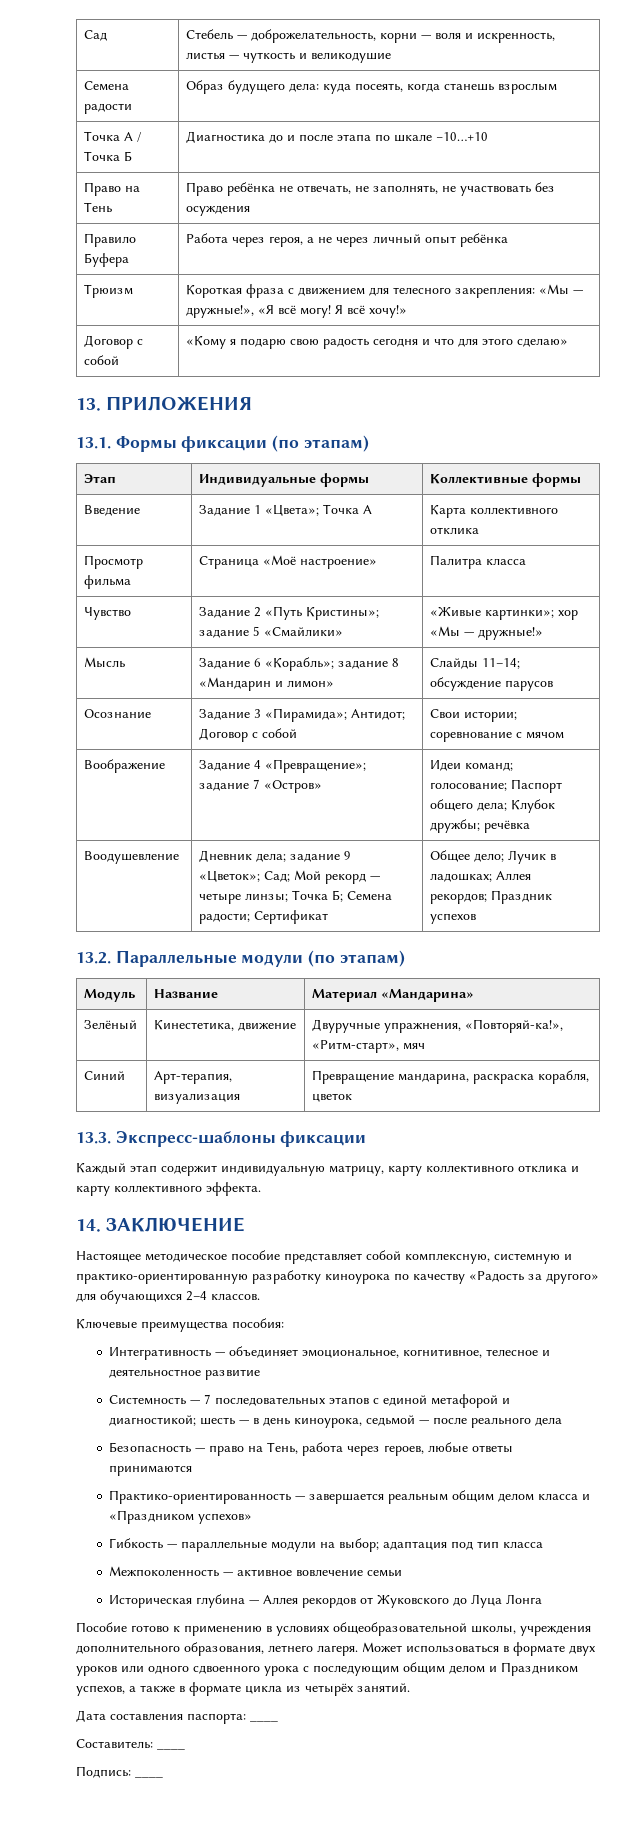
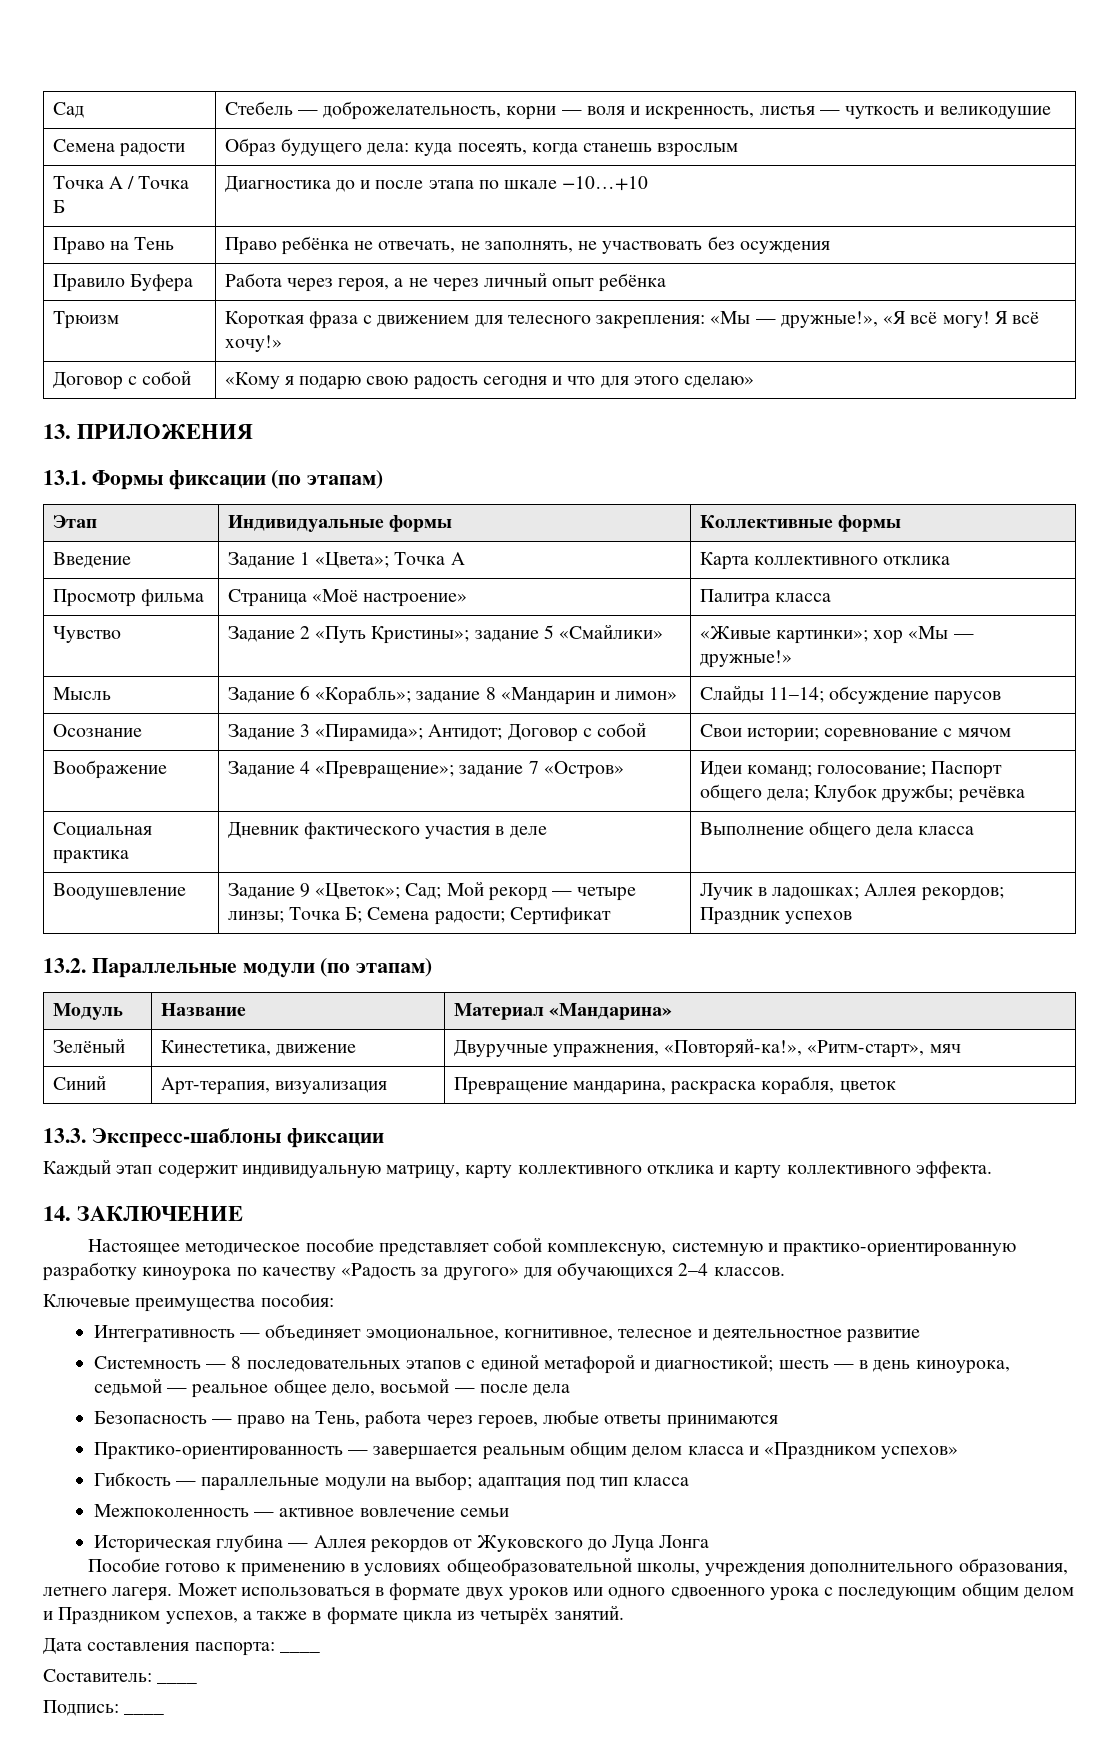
- Воодушевление | Дневник дела; задание 9 «Цветок»; Сад; Мой рекорд — четыре линзы; Точка Б; Семена радости; Сертификат | Общее дело; Лучик в ладошках; Аллея рекордов; Праздник успехов
+ Социальная практика | Дневник фактического участия в деле | Выполнение общего дела класса
+ Воодушевление | Задание 9 «Цветок»; Сад; Мой рекорд — четыре линзы; Точка Б; Семена радости; Сертификат | Лучик в ладошках; Аллея рекордов; Праздник успехов
- Системность — 7 последовательных этапов с единой метафорой и диагностикой; шесть — в день киноурока, седьмой — после реального дела
+ Системность — 8 последовательных этапов с единой метафорой и диагностикой; шесть — в день киноурока, седьмой — реальное общее дело, восьмой — после дела

